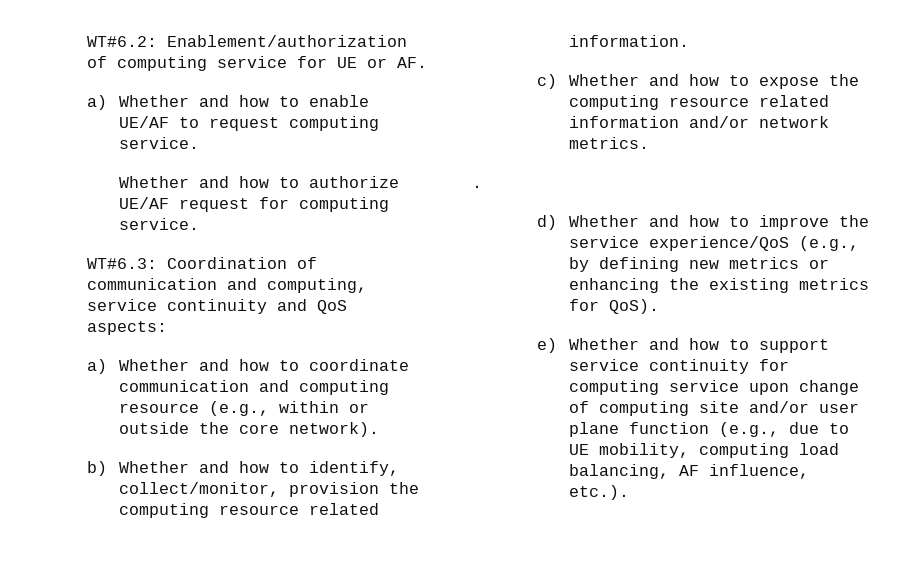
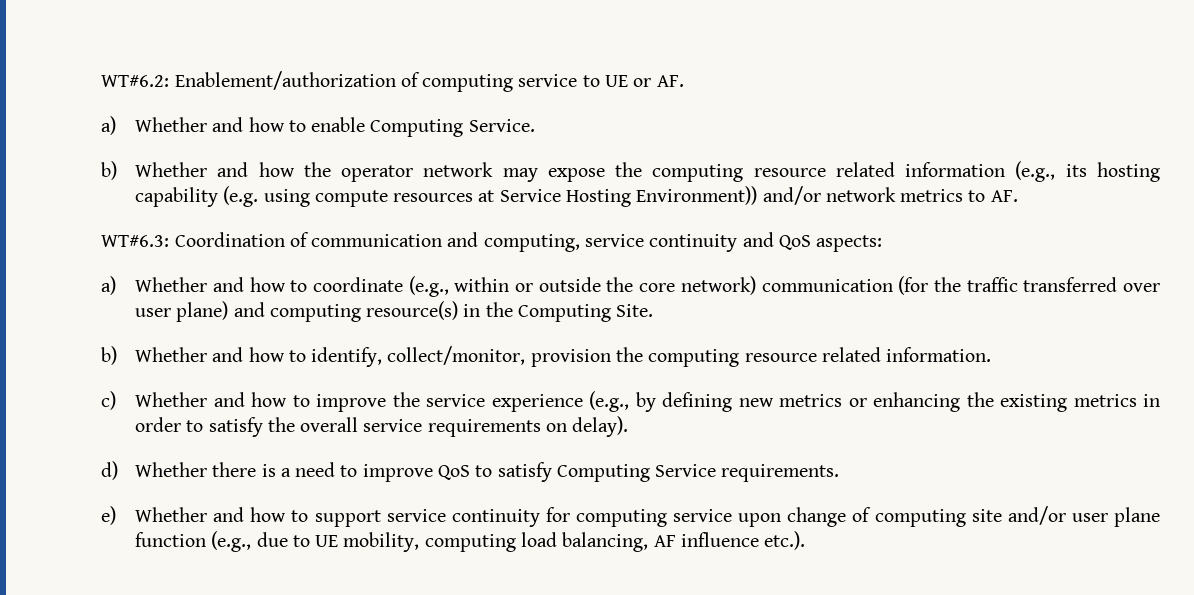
- WT#6.2: Enablement/authorization of computing service for UE or AF.
+ WT#6.2: Enablement/authorization of computing service to UE or AF.
- a) Whether and how to enable UE/AF to request computing service.
- Whether and how to authorize UE/AF request for computing service.
+ a) Whether and how to enable Computing Service.
+ b) Whether and how the operator network may expose the computing resource related information (e.g., its hosting capability (e.g. using compute resources at Service Hosting Environment)) and/or network metrics to AF.
- a) Whether and how to coordinate communication and computing resource (e.g., within or outside the core network).
+ a) Whether and how to coordinate (e.g., within or outside the core network) communication (for the traffic transferred over user plane) and computing resource(s) in the Computing Site.
- c) Whether and how to expose the computing resource related information and/or network metrics.
- .
- d) Whether and how to improve the service experience/QoS (e.g., by defining new metrics or enhancing the existing metrics for QoS).
+ c) Whether and how to improve the service experience (e.g., by defining new metrics or enhancing the existing metrics in order to satisfy the overall service requirements on delay).
+ d) Whether there is a need to improve QoS to satisfy Computing Service requirements.
- e) Whether and how to support service continuity for computing service upon change of computing site and/or user plane function (e.g., due to UE mobility, computing load balancing, AF influence, etc.).
+ e) Whether and how to support service continuity for computing service upon change of computing site and/or user plane function (e.g., due to UE mobility, computing load balancing, AF influence etc.).

